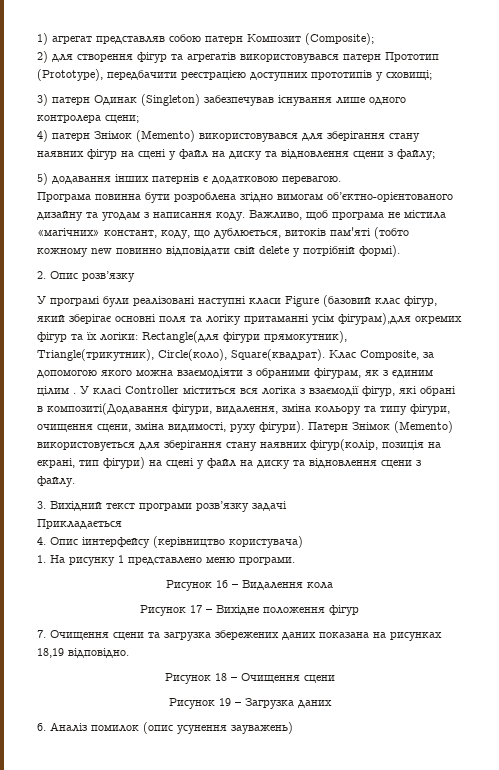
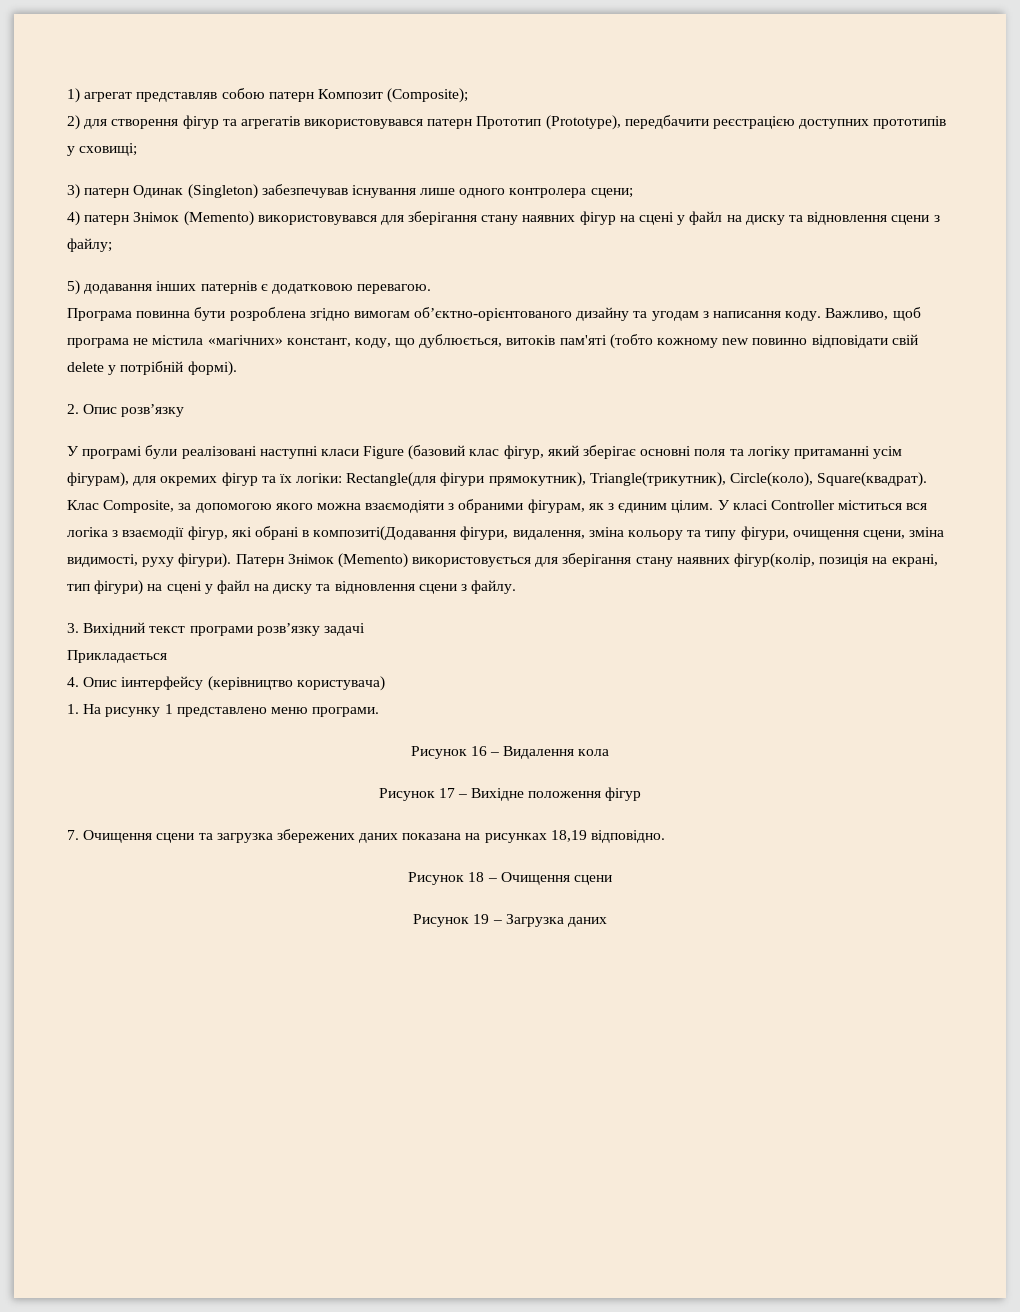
- У програмі були реалізовані наступні класи Figure (базовий клас фігур, який зберігає основні поля та логіку притаманні усім фігурам),для окремих фігур та їх логіки: Rectangle(для фігури прямокутник), Triangle(трикутник), Circle(коло), Square(квадрат).
+ У програмі були реалізовані наступні класи Figure (базовий клас фігур, який зберігає основні поля та логіку притаманні усім фігурам), для окремих фігур та їх логіки: Rectangle(для фігури прямокутник), Triangle(трикутник), Circle(коло), Square(квадрат).
- Клас Composite, за допомогою якого можна взаємодіяти з обраними фігурам, як з єдиним цілим .
+ Клас Composite, за допомогою якого можна взаємодіяти з обраними фігурам, як з єдиним цілим.
- 6. Аналіз помилок (опис усунення зауважень)

